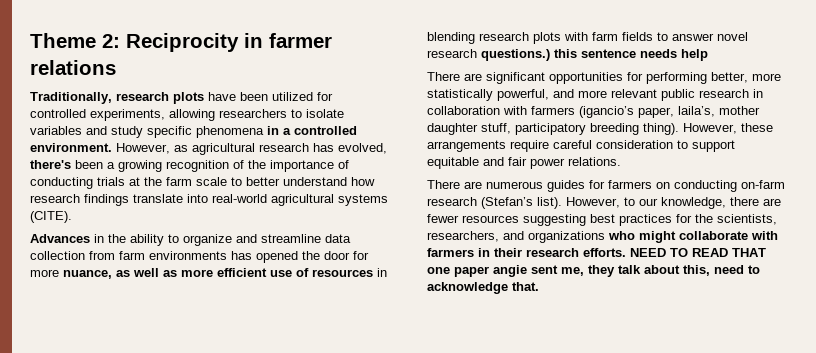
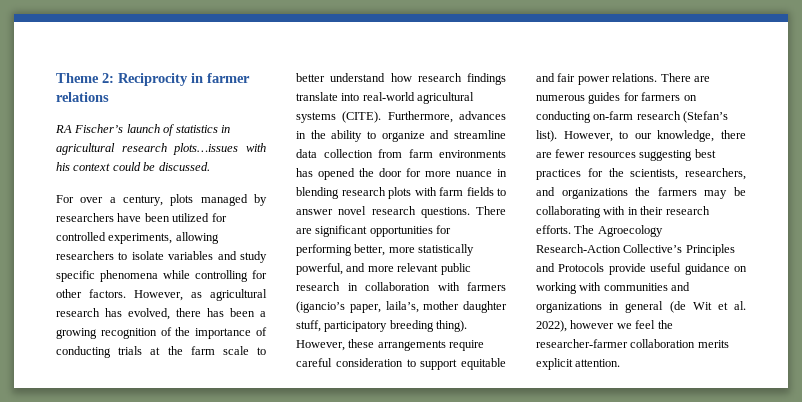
- Traditionally, research plots have been utilized for controlled experiments, allowing researchers to isolate variables and study specific phenomena in a controlled environment.
+ RA Fischer’s launch of statistics in agricultural research plots…issues with his context could be discussed.
+ For over a century, plots managed by researchers have been utilized for controlled experiments, allowing researchers to isolate variables and study specific phenomena while controlling for other factors.
- However, as agricultural research has evolved, there's been a growing recognition of the importance of conducting trials at the farm scale to better understand how research findings translate into real-world agricultural systems (CITE).
- Advances in the ability to organize and streamline data collection from farm environments has opened the door for more nuance, as well as more efficient use of resources in blending research plots with farm fields to answer novel research questions.) this sentence needs help
- There are significant opportunities for performing better, more statistically powerful, and more relevant public research in collaboration with farmers (igancio’s paper, laila’s, mother daughter stuff, participatory breeding thing).
+ However, as agricultural research has evolved, there has been a growing recognition of the importance of conducting trials at the farm scale to better understand how research findings translate into real-world agricultural systems (CITE). Furthermore, advances in the ability to organize and streamline data collection from farm environments has opened the door for more nuance in blending research plots with farm fields to answer novel research questions. There are significant opportunities for performing better, more statistically powerful, and more relevant public research in collaboration with farmers (igancio’s paper, laila’s, mother daughter stuff, participatory breeding thing).
- However, these arrangements require careful consideration to support equitable and fair power relations.
- There are numerous guides for farmers on conducting on-farm research (Stefan’s list).
+ However, these arrangements require careful consideration to support equitable and fair power relations. There are numerous guides for farmers on conducting on-farm research (Stefan’s list).
- However, to our knowledge, there are fewer resources suggesting best practices for the scientists, researchers, and organizations who might collaborate with farmers in their research efforts. NEED TO READ THAT one paper angie sent me, they talk about this, need to acknowledge that.
+ However, to our knowledge, there are fewer resources suggesting best practices for the scientists, researchers, and organizations the farmers may be collaborating with in their research efforts. The Agroecology Research-Action Collective’s Principles and Protocols provide useful guidance on working with communities and organizations in general (de Wit et al. 2022), however we feel the researcher-farmer collaboration merits explicit attention.

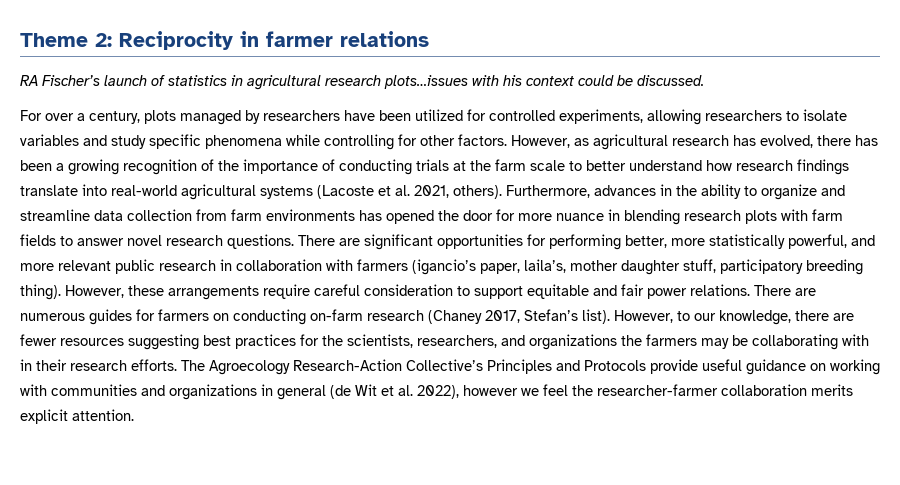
- However, as agricultural research has evolved, there has been a growing recognition of the importance of conducting trials at the farm scale to better understand how research findings translate into real-world agricultural systems (CITE).
+ However, as agricultural research has evolved, there has been a growing recognition of the importance of conducting trials at the farm scale to better understand how research findings translate into real-world agricultural systems (Lacoste et al. 2021, others).
- There are numerous guides for farmers on conducting on-farm research (Stefan’s list).
+ There are numerous guides for farmers on conducting on-farm research (Chaney 2017, Stefan’s list).

